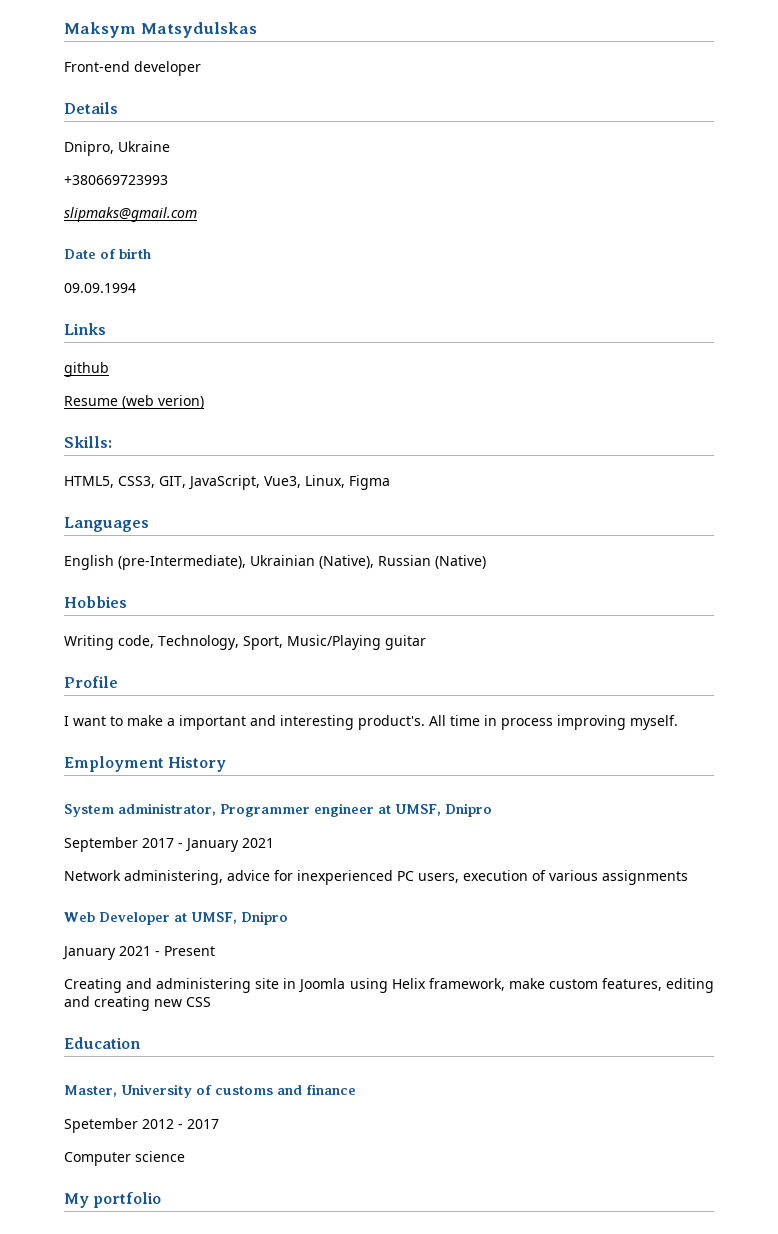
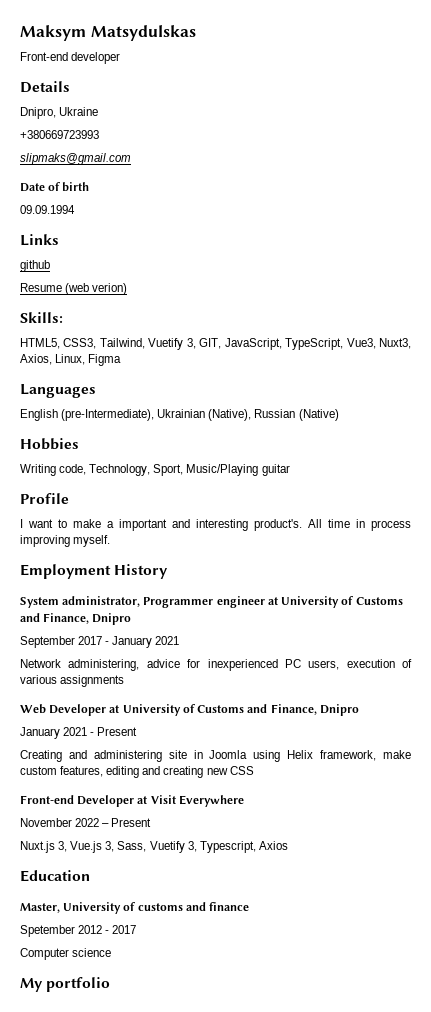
- HTML5, CSS3, GIT, JavaScript, Vue3, Linux, Figma
+ HTML5, CSS3, Tailwind, Vuetify 3, GIT, JavaScript, TypeScript, Vue3, Nuxt3, Axios, Linux, Figma
- System administrator, Programmer engineer at UMSF, Dnipro
+ System administrator, Programmer engineer at University of Customs and Finance, Dnipro
- Web Developer at UMSF, Dnipro
+ Web Developer at University of Customs and Finance, Dnipro
+ Front-end Developer at Visit Everywhere
+ November 2022 – Present
+ Nuxt.js 3, Vue.js 3, Sass, Vuetify 3, Typescript, Axios

